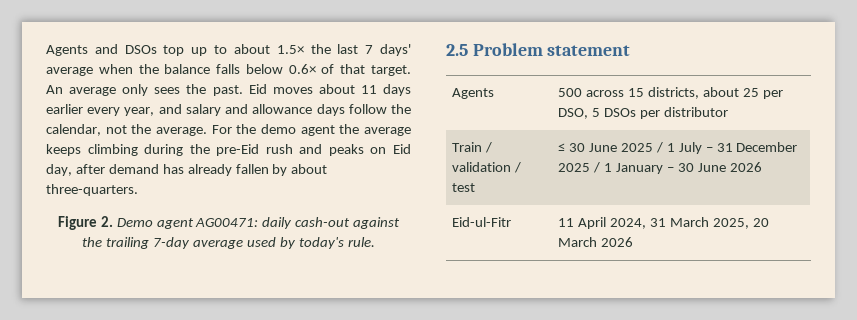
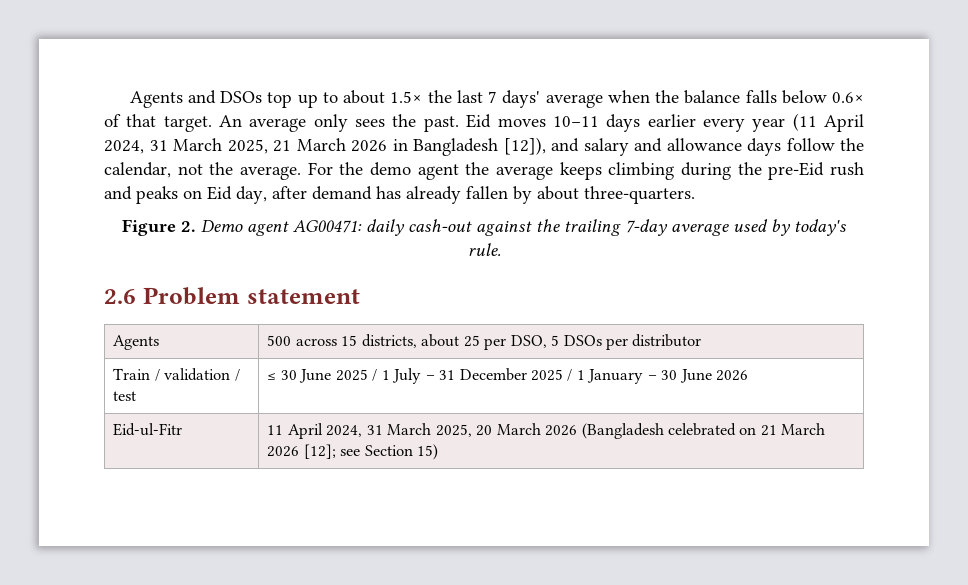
- Eid moves about 11 days earlier every year, and salary and allowance days follow the calendar, not the average.
+ Eid moves 10–11 days earlier every year (11 April 2024, 31 March 2025, 21 March 2026 in Bangladesh [12]), and salary and allowance days follow the calendar, not the average.
- 2.5 Problem statement
+ 2.6 Problem statement
- Eid-ul-Fitr | 11 April 2024, 31 March 2025, 20 March 2026
+ Eid-ul-Fitr | 11 April 2024, 31 March 2025, 20 March 2026 (Bangladesh celebrated on 21 March 2026 [12]; see Section 15)

